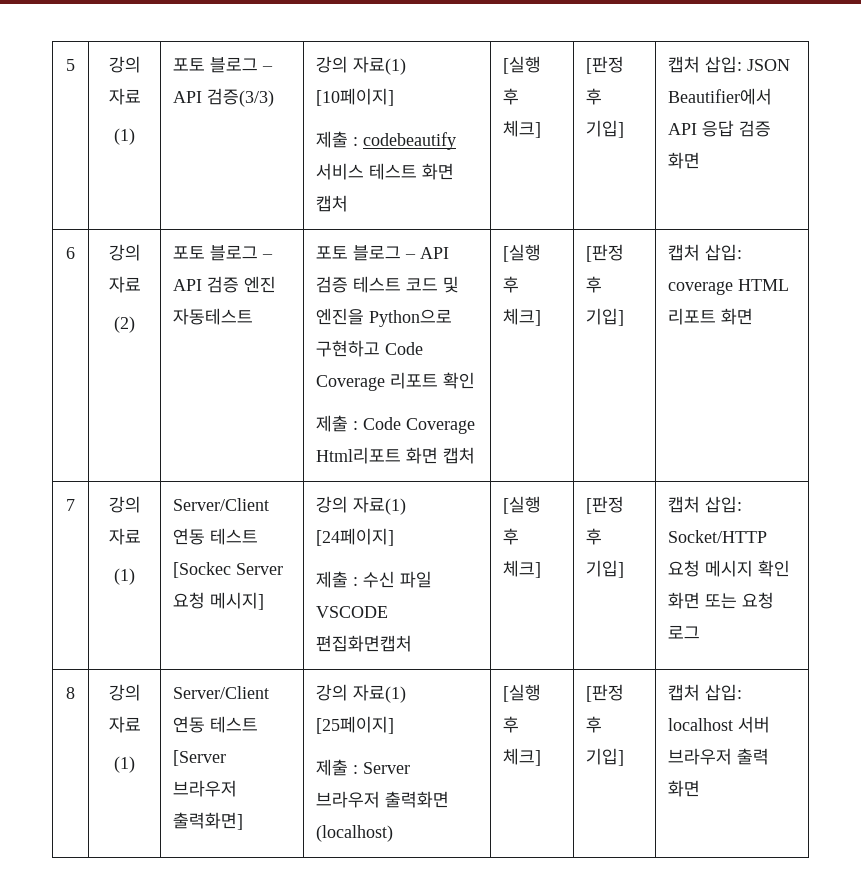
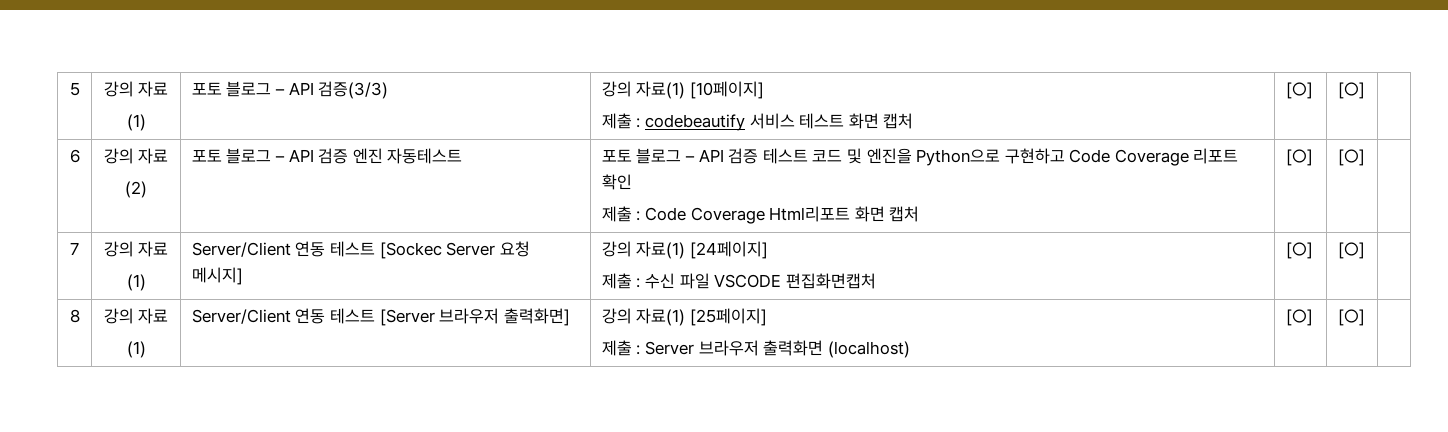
  5 | 강의 자료
  (1) | 포토 블로그 – API 검증(3/3) | 강의 자료(1) [10페이지]
- 제출 : codebeautify 서비스 테스트 화면 캡처 | [실행 후 체크] | [판정 후 기입] | 캡처 삽입: JSON Beautifier에서 API 응답 검증 화면
+ 제출 : codebeautify 서비스 테스트 화면 캡처 | [○] | [○] |
- 제출 : Code Coverage Html리포트 화면 캡처 | [실행 후 체크] | [판정 후 기입] | 캡처 삽입: coverage HTML 리포트 화면
+ 제출 : Code Coverage Html리포트 화면 캡처 | [○] | [○]
  7 | 강의 자료
  (1) | Server/Client 연동 테스트 [Sockec Server 요청 메시지] | 강의 자료(1) [24페이지]
- 제출 : 수신 파일 VSCODE 편집화면캡처 | [실행 후 체크] | [판정 후 기입] | 캡처 삽입: Socket/HTTP 요청 메시지 확인 화면 또는 요청 로그
+ 제출 : 수신 파일 VSCODE 편집화면캡처 | [○] | [○] |
  8 | 강의 자료
  (1) | Server/Client 연동 테스트 [Server 브라우저 출력화면] | 강의 자료(1) [25페이지]
- 제출 : Server 브라우저 출력화면 (localhost) | [실행 후 체크] | [판정 후 기입] | 캡처 삽입: localhost 서버 브라우저 출력 화면
+ 제출 : Server 브라우저 출력화면 (localhost) | [○] | [○] |

